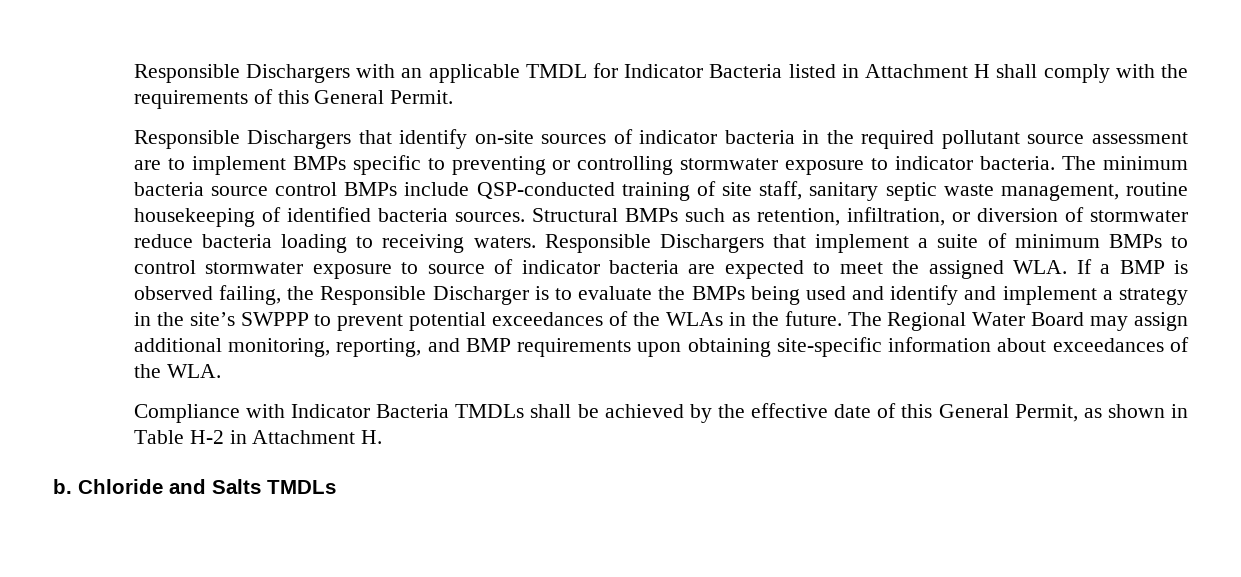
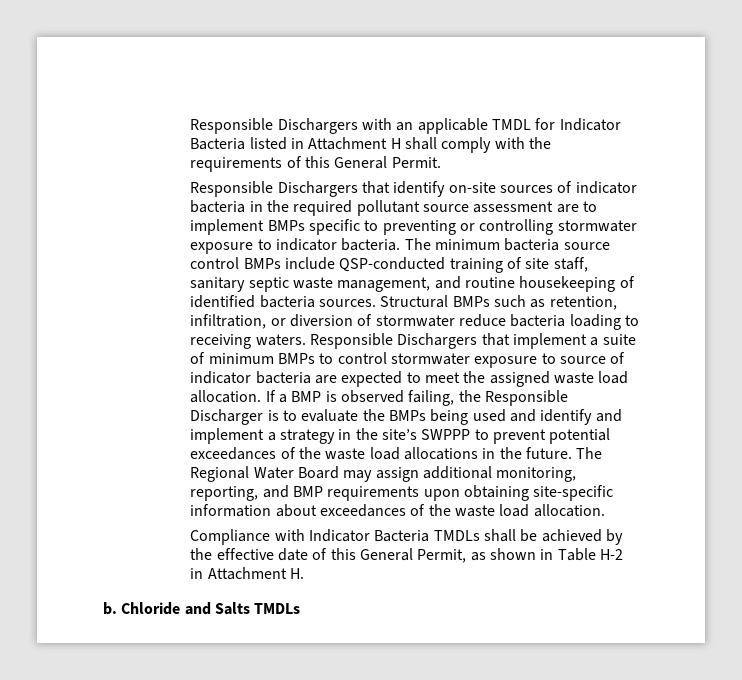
- The minimum bacteria source control BMPs include QSP-conducted training of site staff, sanitary septic waste management, routine housekeeping of identified bacteria sources.
+ The minimum bacteria source control BMPs include QSP-conducted training of site staff, sanitary septic waste management, and routine housekeeping of identified bacteria sources.
- Responsible Dischargers that implement a suite of minimum BMPs to control stormwater exposure to source of indicator bacteria are expected to meet the assigned WLA. If a BMP is observed failing, the Responsible Discharger is to evaluate the BMPs being used and identify and implement a strategy in the site’s SWPPP to prevent potential exceedances of the WLAs in the future.
+ Responsible Dischargers that implement a suite of minimum BMPs to control stormwater exposure to source of indicator bacteria are expected to meet the assigned waste load allocation. If a BMP is observed failing, the Responsible Discharger is to evaluate the BMPs being used and identify and implement a strategy in the site’s SWPPP to prevent potential exceedances of the waste load allocations in the future.
- The Regional Water Board may assign additional monitoring, reporting, and BMP requirements upon obtaining site-specific information about exceedances of the WLA.
+ The Regional Water Board may assign additional monitoring, reporting, and BMP requirements upon obtaining site-specific information about exceedances of the waste load allocation.

